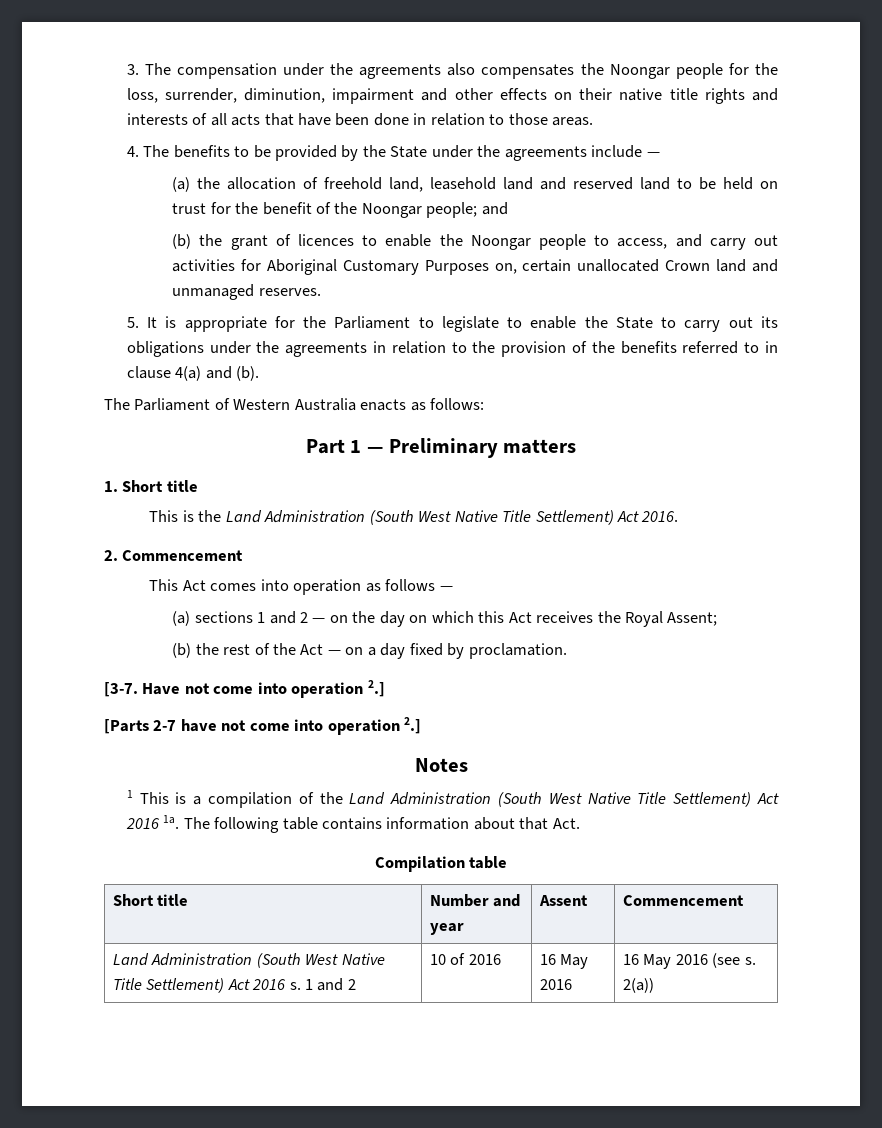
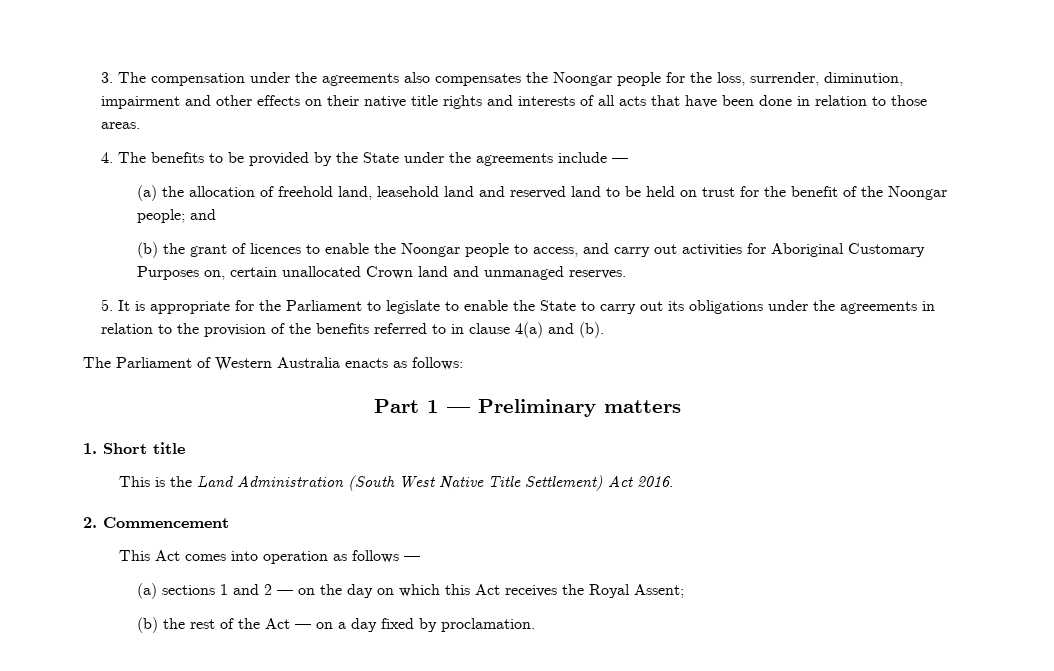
- [3-7. Have not come into operation 2.]
- [Parts 2-7 have not come into operation 2.]
- Notes
- 1 This is a compilation of the Land Administration (South West Native Title Settlement) Act 2016 1a. The following table contains information about that Act.
- Compilation table
- Short title | Number and year | Assent | Commencement
- Land Administration (South West Native Title Settlement) Act 2016 s. 1 and 2 | 10 of 2016 | 16 May 2016 | 16 May 2016 (see s. 2(a))

